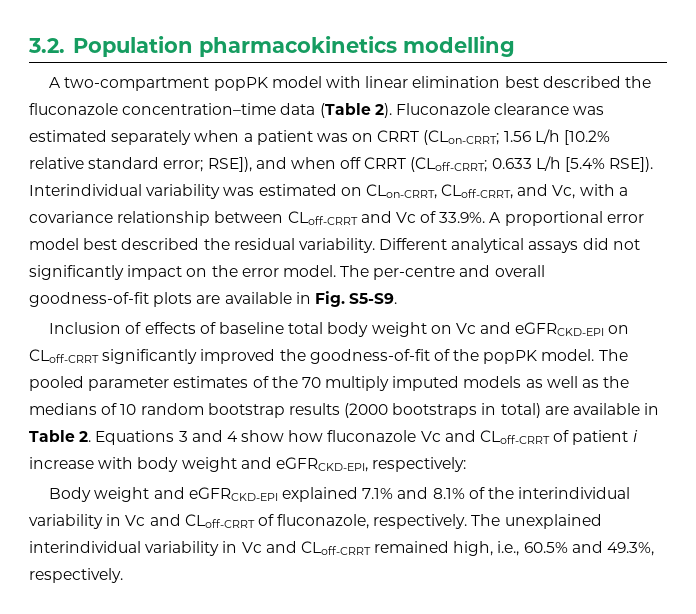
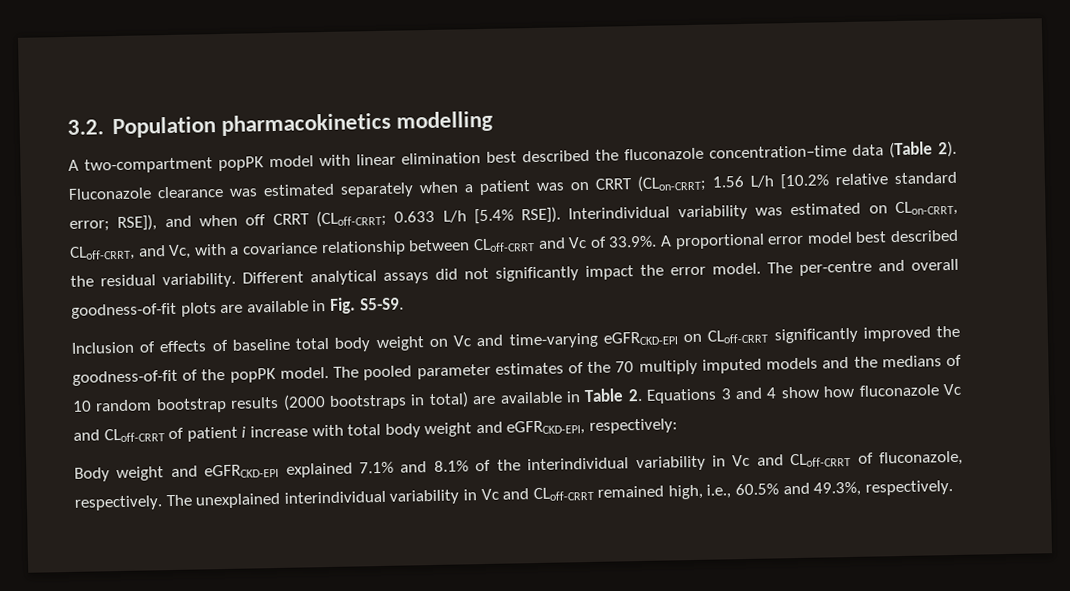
- Different analytical assays did not significantly impact on the error model.
+ Different analytical assays did not significantly impact the error model.
- Inclusion of effects of baseline total body weight on Vc and eGFRCKD-EPI on CLoff-CRRT significantly improved the goodness-of-fit of the popPK model.
+ Inclusion of effects of baseline total body weight on Vc and time-varying eGFRCKD-EPI on CLoff-CRRT significantly improved the goodness-of-fit of the popPK model.
- The pooled parameter estimates of the 70 multiply imputed models as well as the medians of 10 random bootstrap results (2000 bootstraps in total) are available in Table 2. Equations 3 and 4 show how fluconazole Vc and CLoff-CRRT of patient i increase with body weight and eGFRCKD-EPI, respectively:
+ The pooled parameter estimates of the 70 multiply imputed models and the medians of 10 random bootstrap results (2000 bootstraps in total) are available in Table 2. Equations 3 and 4 show how fluconazole Vc and CLoff-CRRT of patient i increase with total body weight and eGFRCKD-EPI, respectively:

